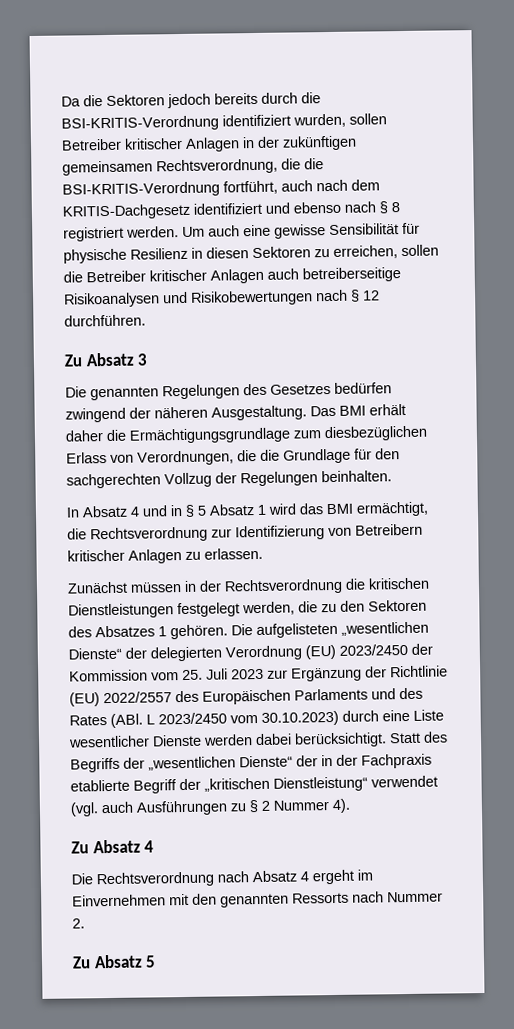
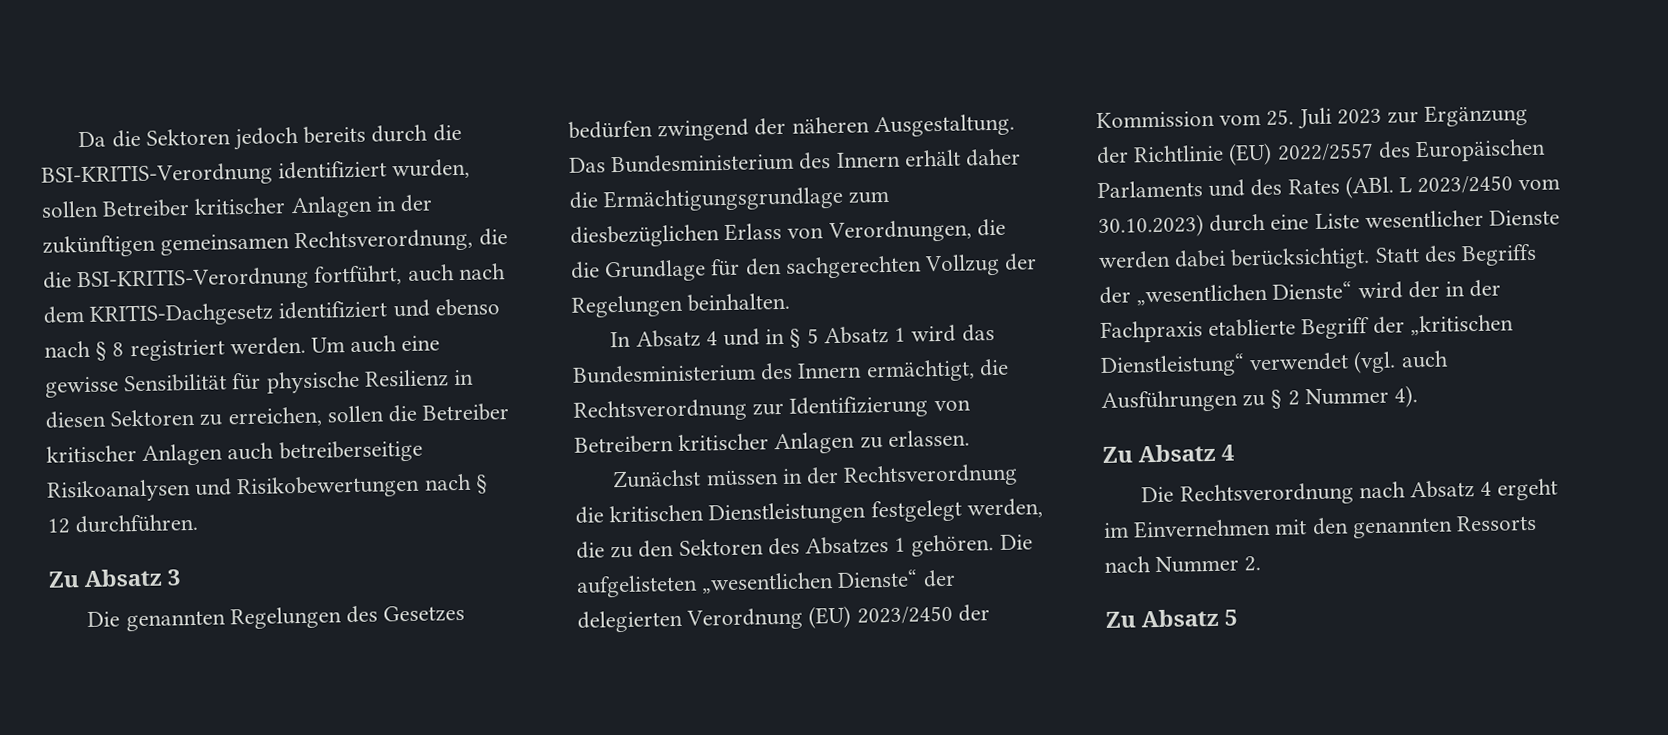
- Das BMI erhält daher die Ermächtigungsgrundlage zum diesbezüglichen Erlass von Verordnungen, die die Grundlage für den sachgerechten Vollzug der Regelungen beinhalten.
+ Das Bundesministerium des Innern erhält daher die Ermächtigungsgrundlage zum diesbezüglichen Erlass von Verordnungen, die die Grundlage für den sachgerechten Vollzug der Regelungen beinhalten.
- In Absatz 4 und in § 5 Absatz 1 wird das BMI ermächtigt, die Rechtsverordnung zur Identifizierung von Betreibern kritischer Anlagen zu erlassen.
+ In Absatz 4 und in § 5 Absatz 1 wird das Bundesministerium des Innern ermächtigt, die Rechtsverordnung zur Identifizierung von Betreibern kritischer Anlagen zu erlassen.
- Statt des Begriffs der „wesentlichen Dienste“ der in der Fachpraxis etablierte Begriff der „kritischen Dienstleistung“ verwendet (vgl. auch Ausführungen zu § 2 Nummer 4).
+ Statt des Begriffs der „wesentlichen Dienste“ wird der in der Fachpraxis etablierte Begriff der „kritischen Dienstleistung“ verwendet (vgl. auch Ausführungen zu § 2 Nummer 4).

